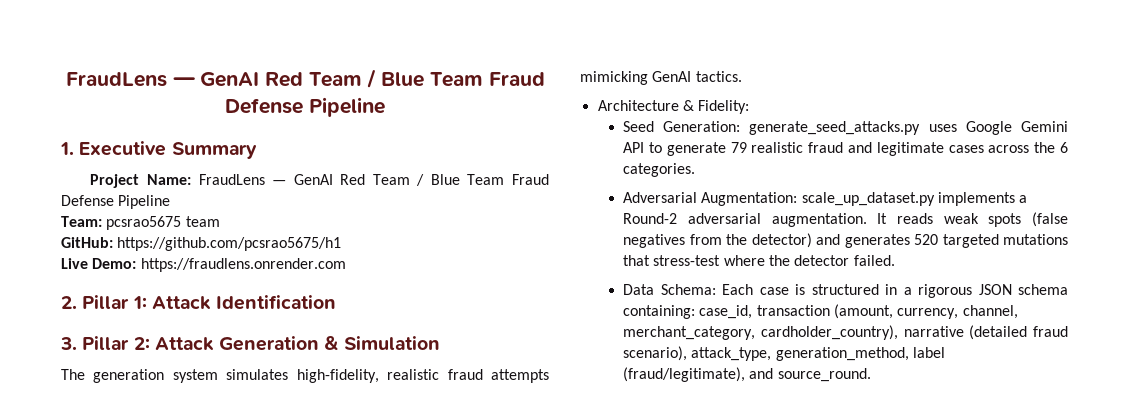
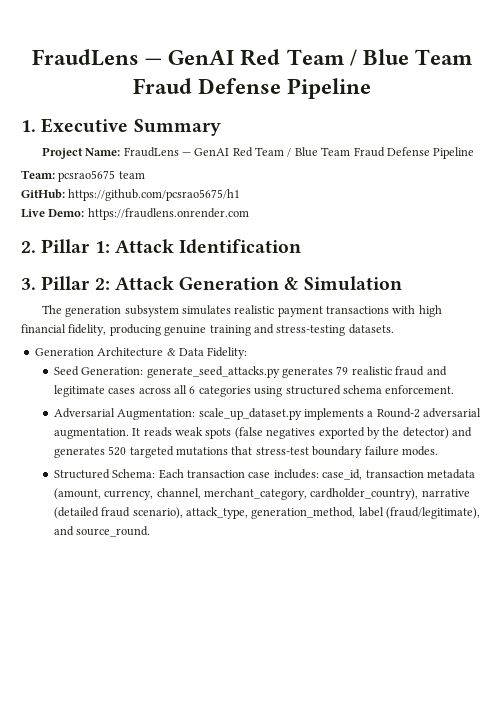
- The generation system simulates high-fidelity, realistic fraud attempts mimicking GenAI tactics.
- Architecture & Fidelity:
+ The generation subsystem simulates realistic payment transactions with high financial fidelity, producing genuine training and stress-testing datasets.
+ Generation Architecture & Data Fidelity:
- Seed Generation: generate_seed_attacks.py uses Google Gemini API to generate 79 realistic fraud and legitimate cases across the 6 categories.
+ Seed Generation: generate_seed_attacks.py generates 79 realistic fraud and legitimate cases across all 6 categories using structured schema enforcement.
- It reads weak spots (false negatives from the detector) and generates 520 targeted mutations that stress-test where the detector failed.
- Data Schema: Each case is structured in a rigorous JSON schema containing: case_id, transaction (amount, currency, channel, merchant_category, cardholder_country), narrative (detailed fraud scenario), attack_type, generation_method, label (fraud/legitimate), and source_round.
+ It reads weak spots (false negatives exported by the detector) and generates 520 targeted mutations that stress-test boundary failure modes.
+ Structured Schema: Each transaction case includes: case_id, transaction metadata (amount, currency, channel, merchant_category, cardholder_country), narrative (detailed fraud scenario), attack_type, generation_method, label (fraud/legitimate), and source_round.

